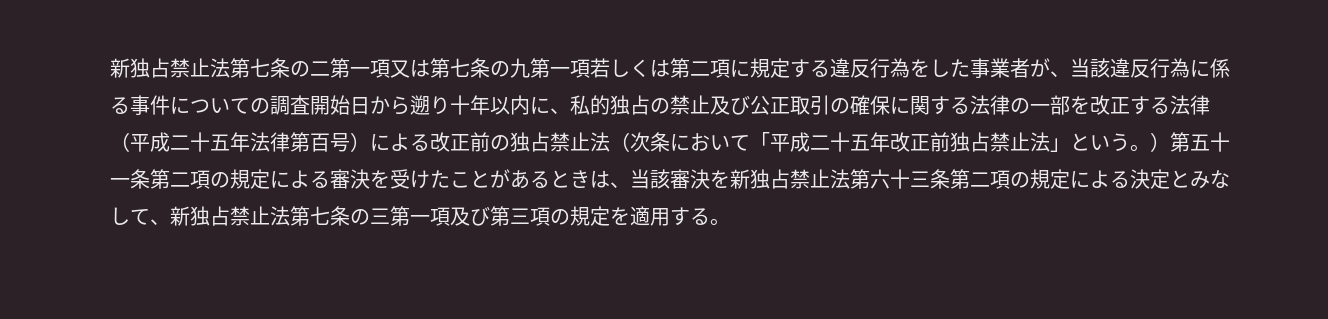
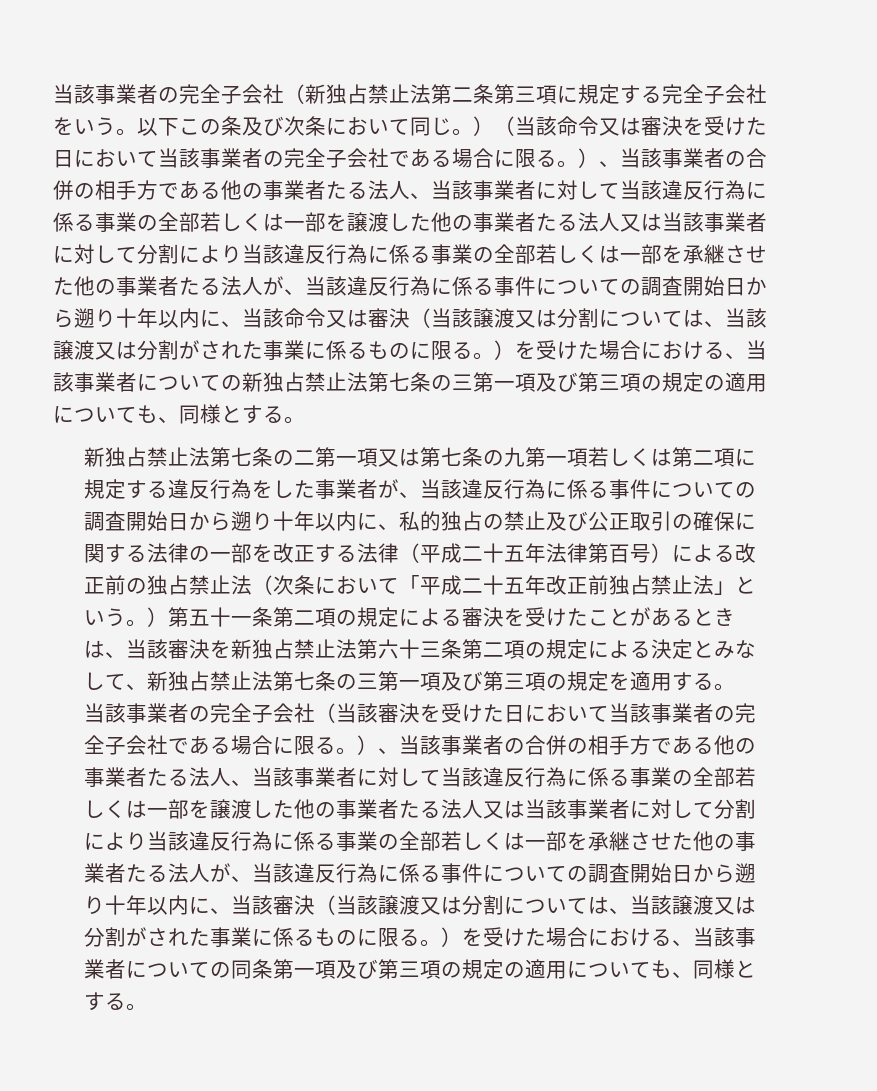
+ 当該事業者の完全子会社（新独占禁止法第二条第三項に規定する完全子会社をいう。以下この条及び次条において同じ。）（当該命令又は審決を受けた日において当該事業者の完全子会社である場合に限る。）、当該事業者の合併の相手方である他の事業者たる法人、当該事業者に対して当該違反行為に係る事業の全部若しくは一部を譲渡した他の事業者たる法人又は当該事業者に対して分割により当該違反行為に係る事業の全部若しくは一部を承継させた他の事業者たる法人が、当該違反行為に係る事件についての調査開始日から遡り十年以内に、当該命令又は審決（当該譲渡又は分割については、当該譲渡又は分割がされた事業に係るものに限る。）を受けた場合における、当該事業者についての新独占禁止法第七条の三第一項及び第三項の規定の適用についても、同様とする。
+ 当該事業者の完全子会社（当該審決を受けた日において当該事業者の完全子会社である場合に限る。）、当該事業者の合併の相手方である他の事業者たる法人、当該事業者に対して当該違反行為に係る事業の全部若しくは一部を譲渡した他の事業者たる法人又は当該事業者に対して分割により当該違反行為に係る事業の全部若しくは一部を承継させた他の事業者たる法人が、当該違反行為に係る事件についての調査開始日から遡り十年以内に、当該審決（当該譲渡又は分割については、当該譲渡又は分割がされた事業に係るものに限る。）を受けた場合における、当該事業者についての同条第一項及び第三項の規定の適用についても、同様とする。

